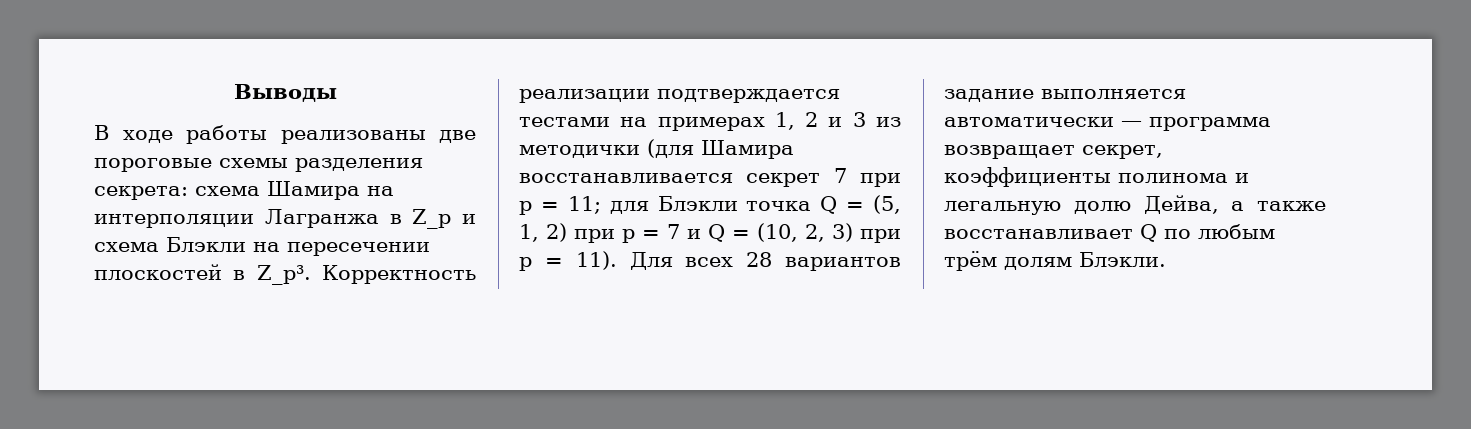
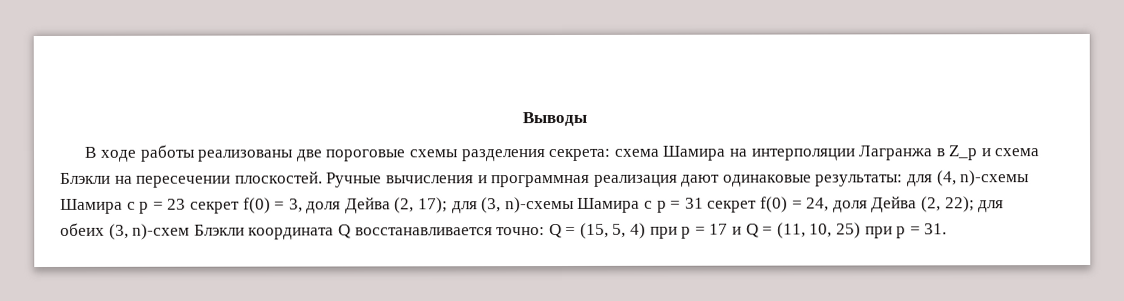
- В ходе работы реализованы две пороговые схемы разделения секрета: схема Шамира на интерполяции Лагранжа в Z_p и схема Блэкли на пересечении плоскостей в Z_p³. Корректность реализации подтверждается тестами на примерах 1, 2 и 3 из методички (для Шамира восстанавливается секрет 7 при p = 11; для Блэкли точка Q = (5, 1, 2) при p = 7 и Q = (10, 2, 3) при p = 11). Для всех 28 вариантов задание выполняется автоматически — программа возвращает секрет, коэффициенты полинома и легальную долю Дейва, а также восстанавливает Q по любым трём долям Блэкли.
+ В ходе работы реализованы две пороговые схемы разделения секрета: схема Шамира на интерполяции Лагранжа в Z_p и схема Блэкли на пересечении плоскостей. Ручные вычисления и программная реализация дают одинаковые результаты: для (4, n)-схемы Шамира с p = 23 секрет f(0) = 3, доля Дейва (2, 17); для (3, n)-схемы Шамира с p = 31 секрет f(0) = 24, доля Дейва (2, 22); для обеих (3, n)-схем Блэкли координата Q восстанавливается точно: Q = (15, 5, 4) при p = 17 и Q = (11, 10, 25) при p = 31.

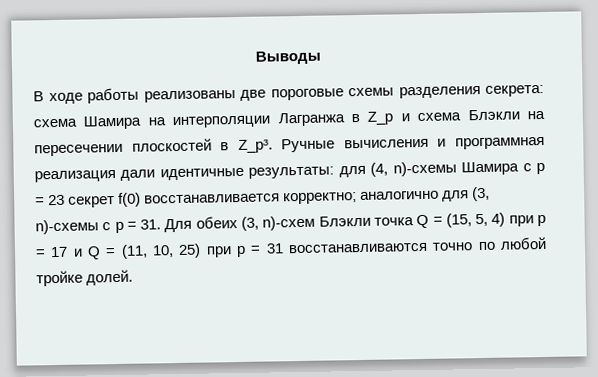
- В ходе работы реализованы две пороговые схемы разделения секрета: схема Шамира на интерполяции Лагранжа в Z_p и схема Блэкли на пересечении плоскостей.
+ В ходе работы реализованы две пороговые схемы разделения секрета: схема Шамира на интерполяции Лагранжа в Z_p и схема Блэкли на пересечении плоскостей в Z_p³.
- Ручные вычисления и программная реализация дают одинаковые результаты: для (4, n)-схемы Шамира с p = 23 секрет f(0) = 3, доля Дейва (2, 17); для (3, n)-схемы Шамира с p = 31 секрет f(0) = 24, доля Дейва (2, 22); для обеих (3, n)-схем Блэкли координата Q восстанавливается точно: Q = (15, 5, 4) при p = 17 и Q = (11, 10, 25) при p = 31.
+ Ручные вычисления и программная реализация дали идентичные результаты: для (4, n)-схемы Шамира с p = 23 секрет f(0) восстанавливается корректно; аналогично для (3, n)-схемы с p = 31. Для обеих (3, n)-схем Блэкли точка Q = (15, 5, 4) при p = 17 и Q = (11, 10, 25) при p = 31 восстанавливаются точно по любой тройке долей.

